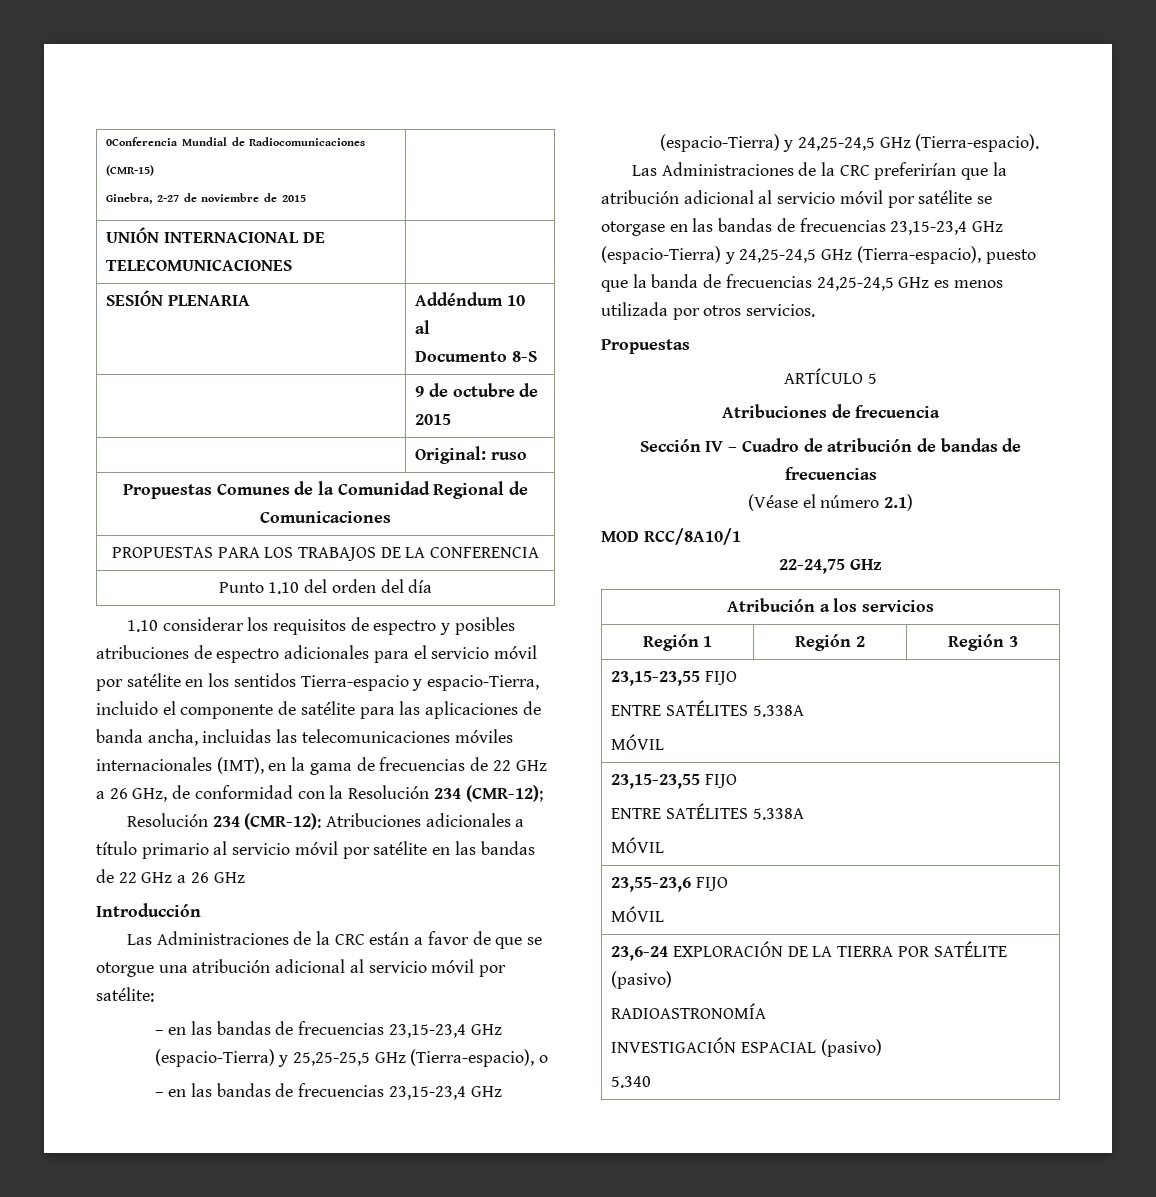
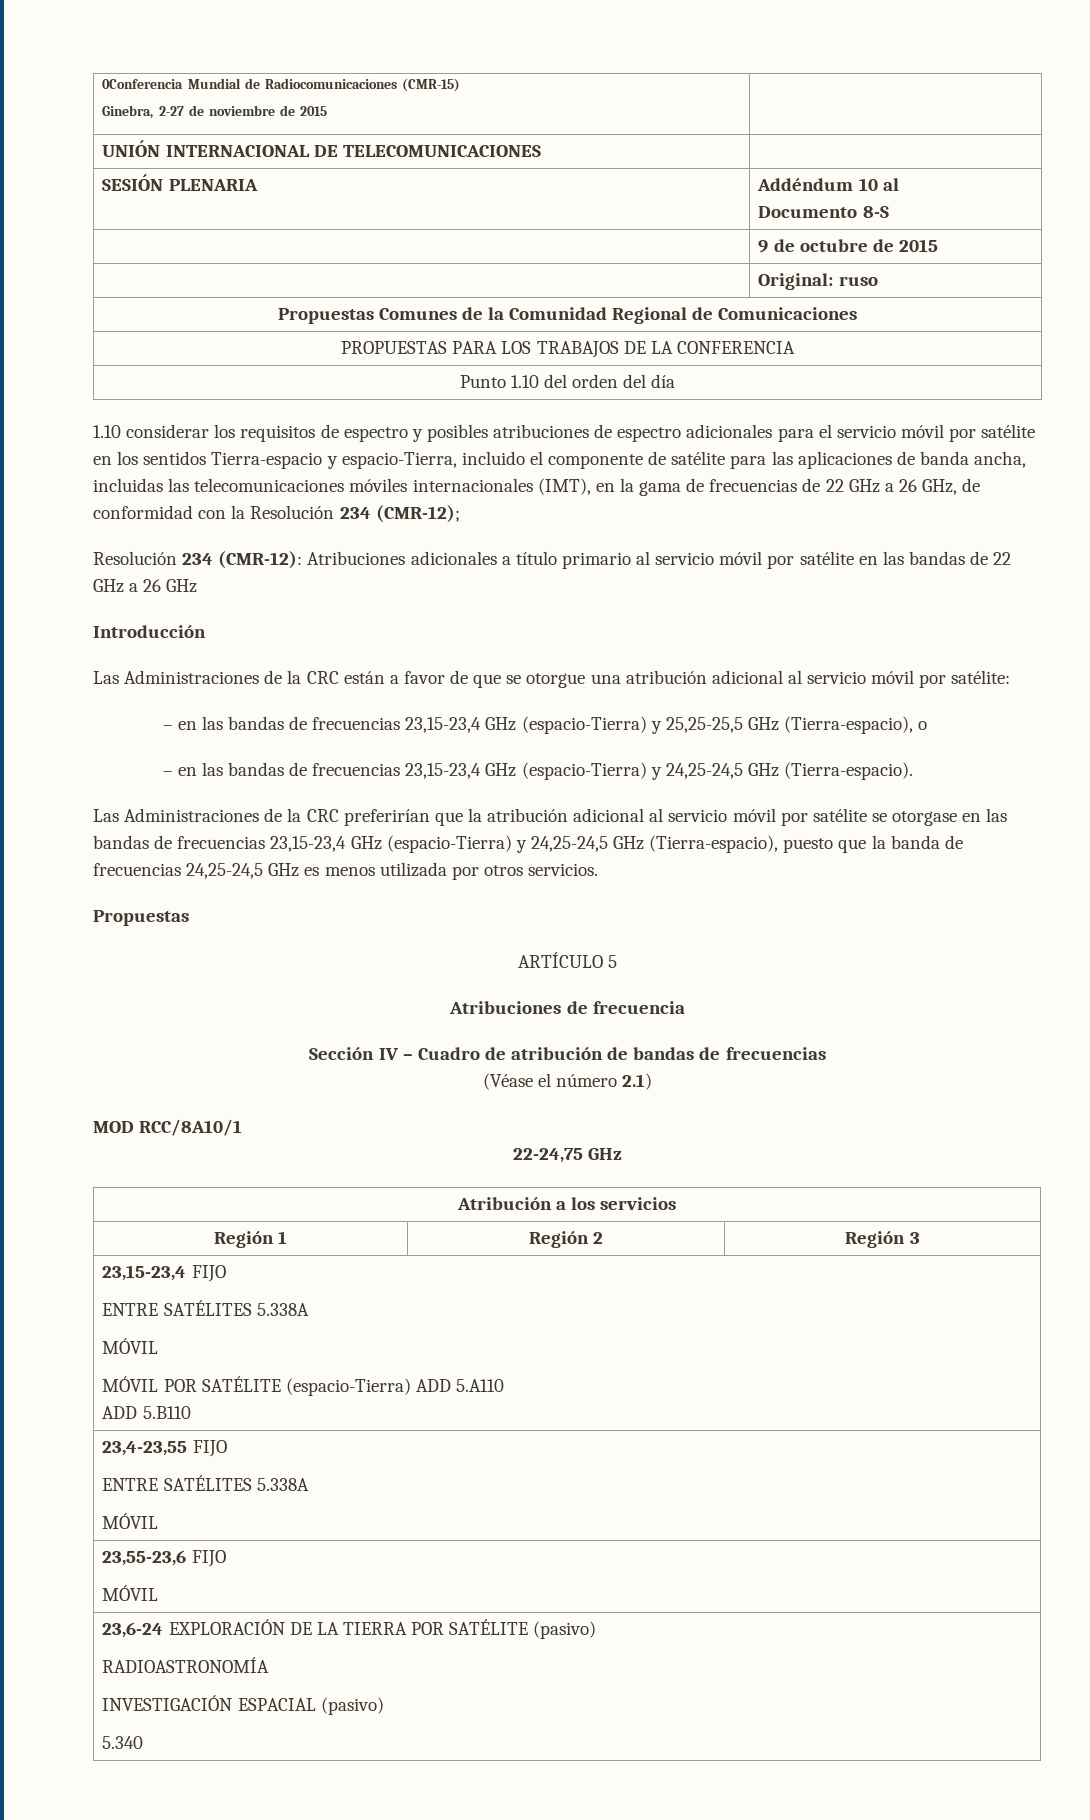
  Región 1 | Región 2 | Región 3
- 23,15-23,55 FIJO
+ 23,15-23,4 FIJO
  ENTRE SATÉLITES 5.338A
  MÓVIL
- 23,15-23,55 FIJO
+ MÓVIL POR SATÉLITE (espacio-Tierra) ADD 5.A110
+ ADD 5.B110
+ 23,4-23,55 FIJO

